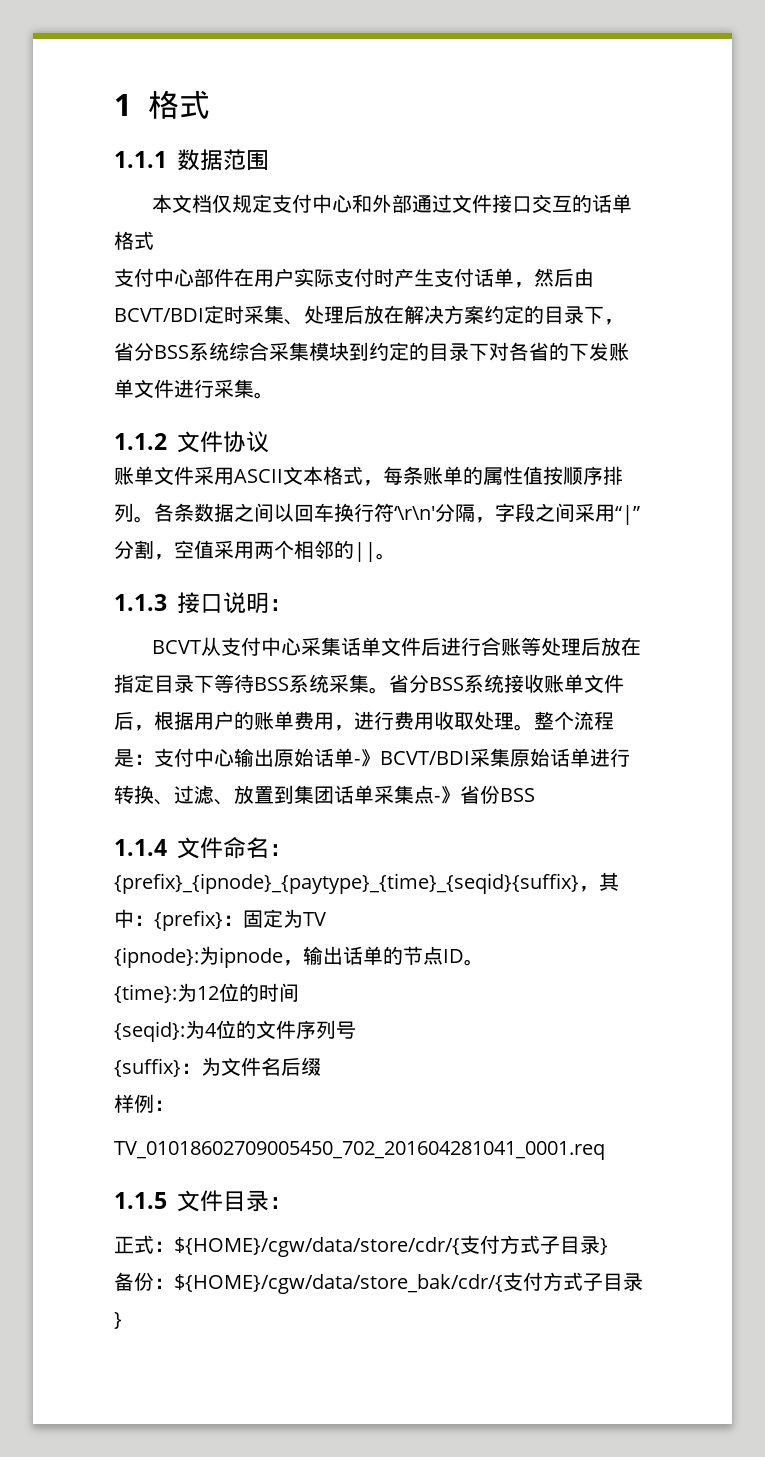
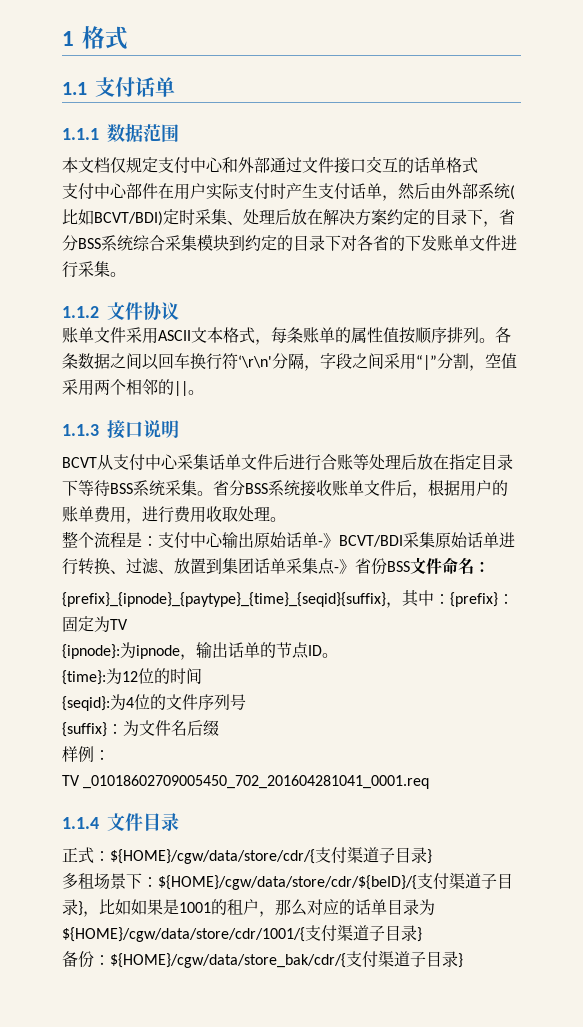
+ 1.1支付话单
- 支付中心部件在用户实际支付时产生支付话单，然后由BCVT/BDI定时采集、处理后放在解决方案约定的目录下，省分BSS系统综合采集模块到约定的目录下对各省的下发账单文件进行采集。
+ 支付中心部件在用户实际支付时产生支付话单，然后由外部系统(比如BCVT/BDI)定时采集、处理后放在解决方案约定的目录下，省分BSS系统综合采集模块到约定的目录下对各省的下发账单文件进行采集。
- 1.1.3接口说明：
+ 1.1.3接口说明
- 省分BSS系统接收账单文件后，根据用户的账单费用，进行费用收取处理。整个流程是：支付中心输出原始话单-》BCVT/BDI采集原始话单进行转换、过滤、放置到集团话单采集点-》省份BSS
- 1.1.4文件命名：
+ 省分BSS系统接收账单文件后，根据用户的账单费用，进行费用收取处理。
+ 整个流程是：支付中心输出原始话单-》BCVT/BDI采集原始话单进行转换、过滤、放置到集团话单采集点-》省份BSS文件命名：
- TV_01018602709005450_702_201604281041_0001.req
- 1.1.5文件目录：
+ TV _01018602709005450_702_201604281041_0001.req
+ 1.1.4文件目录
- 正式：${HOME}/cgw/data/store/cdr/{支付方式子目录}
+ 正式：${HOME}/cgw/data/store/cdr/{支付渠道子目录}
+ 多租场景下：${HOME}/cgw/data/store/cdr/${beID}/{支付渠道子目录}，比如如果是1001的租户，那么对应的话单目录为${HOME}/cgw/data/store/cdr/1001/{支付渠道子目录}
- 备份：${HOME}/cgw/data/store_bak/cdr/{支付方式子目录}
+ 备份：${HOME}/cgw/data/store_bak/cdr/{支付渠道子目录}

